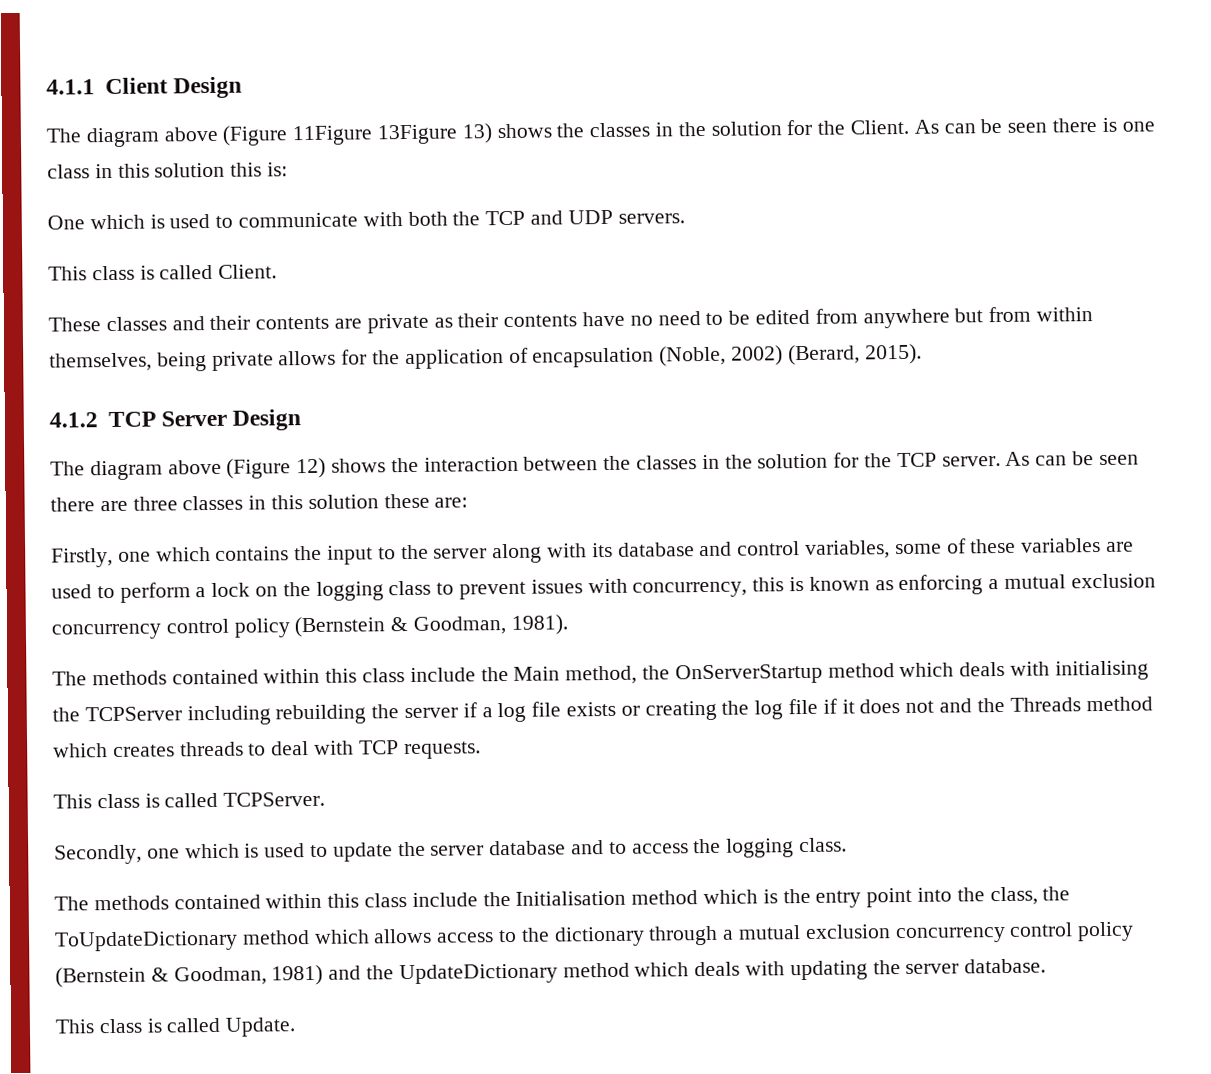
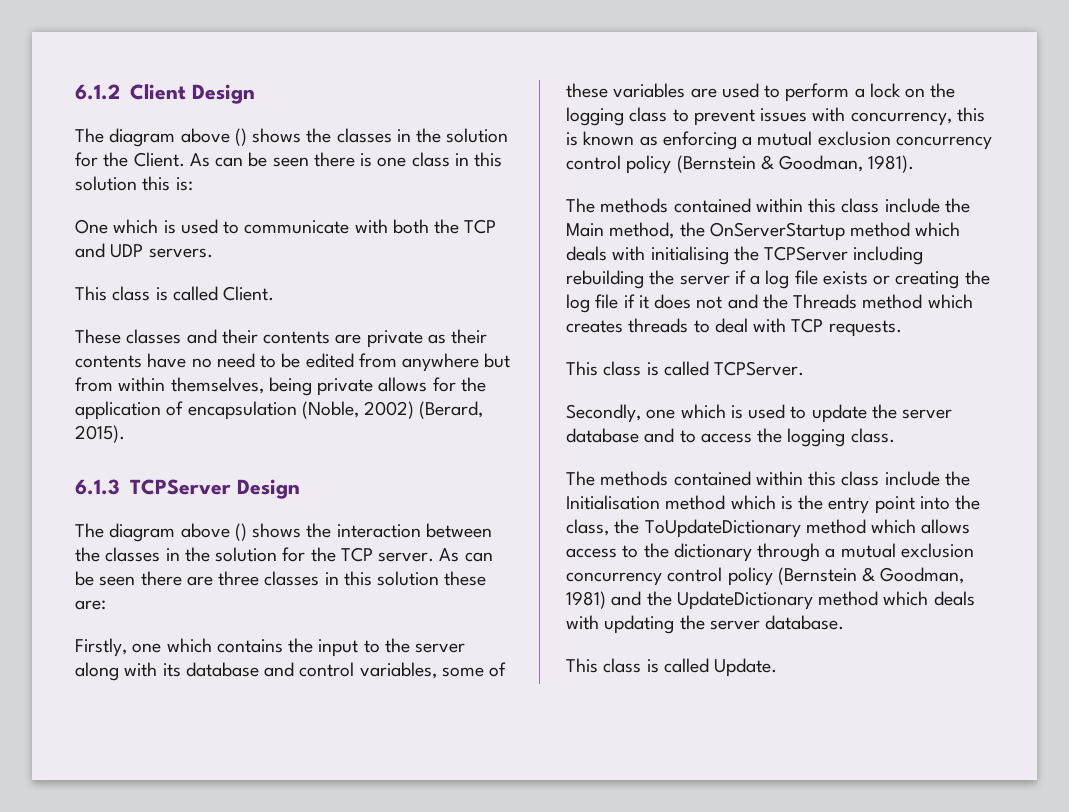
- 4.1.1 Client Design
+ 6.1.2 Client Design
- The diagram above (Figure 11Figure 13Figure 13) shows the classes in the solution for the Client.
+ The diagram above () shows the classes in the solution for the Client.
- 4.1.2 TCP Server Design
- The diagram above (Figure 12) shows the interaction between the classes in the solution for the TCP server.
+ 6.1.3 TCPServer Design
+ The diagram above () shows the interaction between the classes in the solution for the TCP server.

